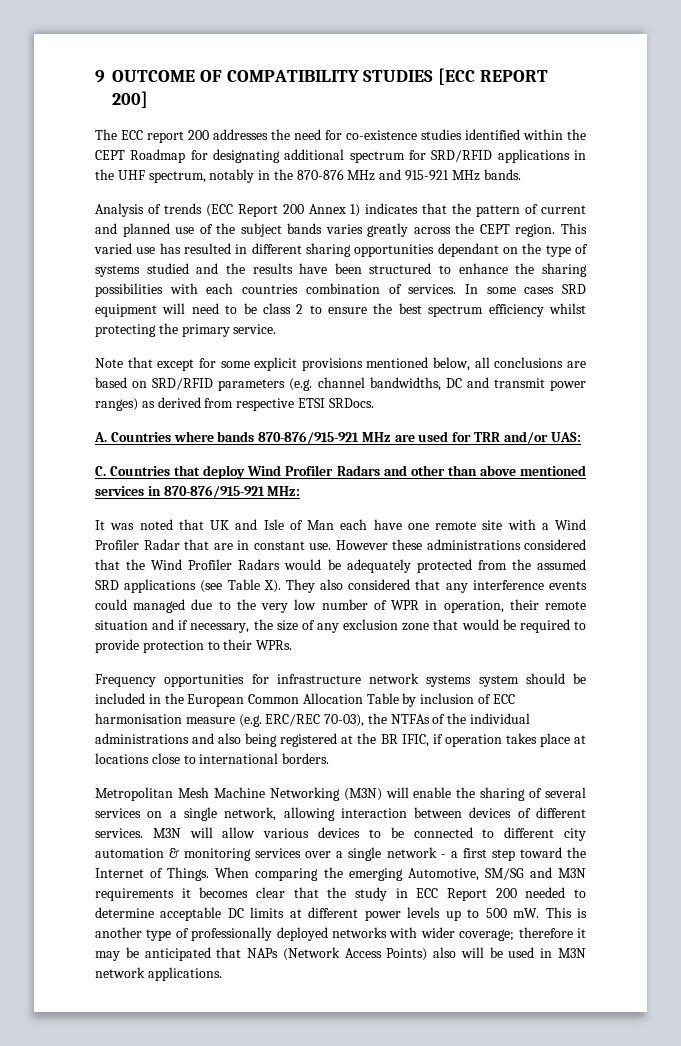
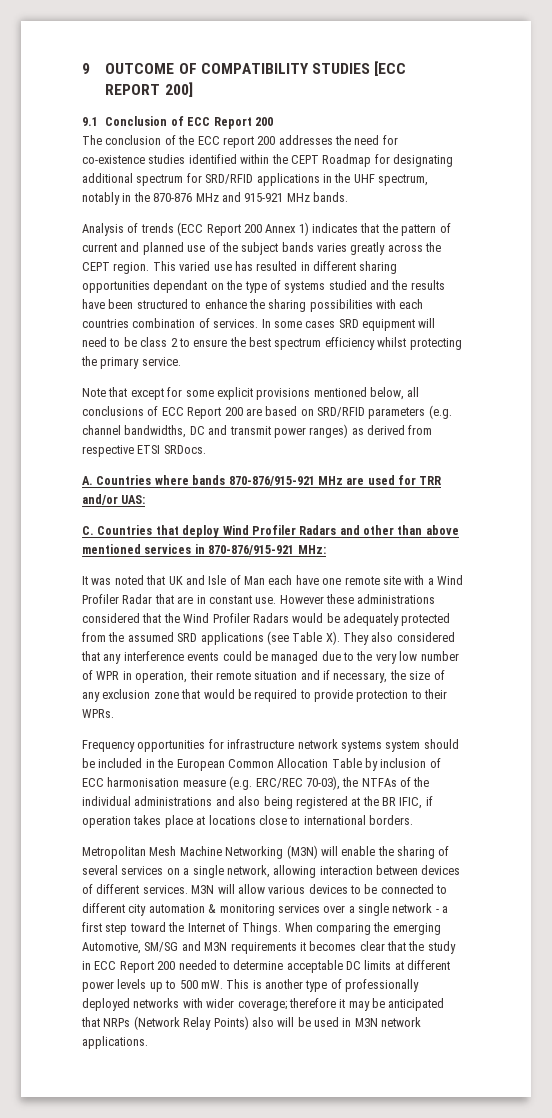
- The ECC report 200 addresses the need for co-existence studies identified within the CEPT Roadmap for designating additional spectrum for SRD/RFID applications in the UHF spectrum, notably in the 870-876 MHz and 915-921 MHz bands.
+ 9.1 Conclusion of ECC Report 200
+ The conclusion of the ECC report 200 addresses the need for co-existence studies identified within the CEPT Roadmap for designating additional spectrum for SRD/RFID applications in the UHF spectrum, notably in the 870-876 MHz and 915-921 MHz bands.
- Note that except for some explicit provisions mentioned below, all conclusions are based on SRD/RFID parameters (e.g. channel bandwidths, DC and transmit power ranges) as derived from respective ETSI SRDocs.
+ Note that except for some explicit provisions mentioned below, all conclusions of ECC Report 200 are based on SRD/RFID parameters (e.g. channel bandwidths, DC and transmit power ranges) as derived from respective ETSI SRDocs.
- However these administrations considered that the Wind Profiler Radars would be adequately protected from the assumed SRD applications (see Table X). They also considered that any interference events could managed due to the very low number of WPR in operation, their remote situation and if necessary, the size of any exclusion zone that would be required to provide protection to their WPRs.
+ However these administrations considered that the Wind Profiler Radars would be adequately protected from the assumed SRD applications (see Table X). They also considered that any interference events could be managed due to the very low number of WPR in operation, their remote situation and if necessary, the size of any exclusion zone that would be required to provide protection to their WPRs.
- This is another type of professionally deployed networks with wider coverage; therefore it may be anticipated that NAPs (Network Access Points) also will be used in M3N network applications.
+ This is another type of professionally deployed networks with wider coverage; therefore it may be anticipated that NRPs (Network Relay Points) also will be used in M3N network applications.

